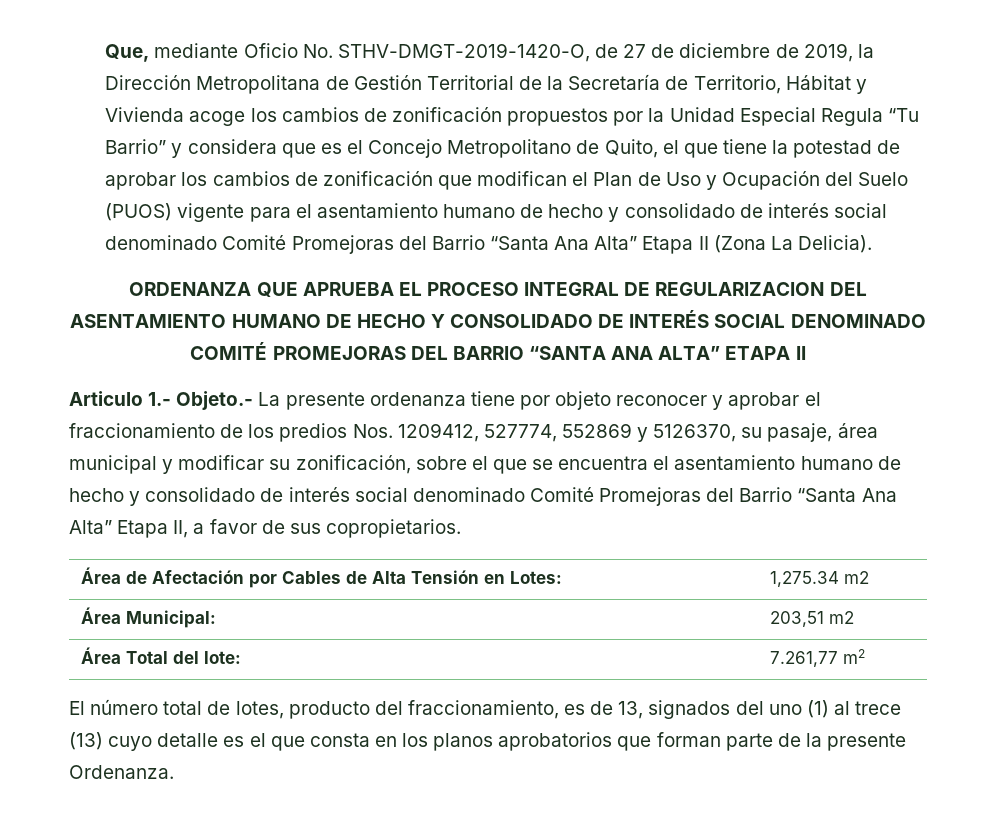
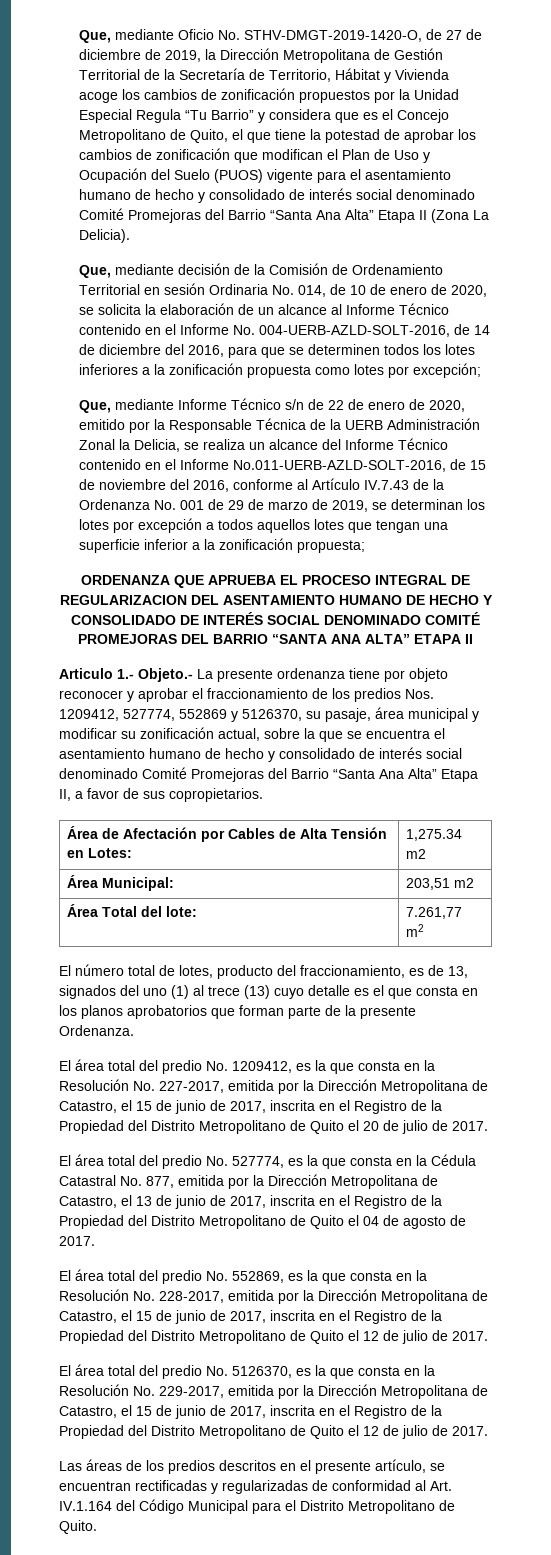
+ Que, mediante decisión de la Comisión de Ordenamiento Territorial en sesión Ordinaria No. 014, de 10 de enero de 2020, se solicita la elaboración de un alcance al Informe Técnico contenido en el Informe No. 004-UERB-AZLD-SOLT-2016, de 14 de diciembre del 2016, para que se determinen todos los lotes inferiores a la zonificación propuesta como lotes por excepción;
+ Que, mediante Informe Técnico s/n de 22 de enero de 2020, emitido por la Responsable Técnica de la UERB Administración Zonal la Delicia, se realiza un alcance del Informe Técnico contenido en el Informe No.011-UERB-AZLD-SOLT-2016, de 15 de noviembre del 2016, conforme al Artículo IV.7.43 de la Ordenanza No. 001 de 29 de marzo de 2019, se determinan los lotes por excepción a todos aquellos lotes que tengan una superficie inferior a la zonificación propuesta;
- Articulo 1.- Objeto.- La presente ordenanza tiene por objeto reconocer y aprobar el fraccionamiento de los predios Nos. 1209412, 527774, 552869 y 5126370, su pasaje, área municipal y modificar su zonificación, sobre el que se encuentra el asentamiento humano de hecho y consolidado de interés social denominado Comité Promejoras del Barrio “Santa Ana Alta” Etapa II, a favor de sus copropietarios.
+ Articulo 1.- Objeto.- La presente ordenanza tiene por objeto reconocer y aprobar el fraccionamiento de los predios Nos. 1209412, 527774, 552869 y 5126370, su pasaje, área municipal y modificar su zonificación actual, sobre la que se encuentra el asentamiento humano de hecho y consolidado de interés social denominado Comité Promejoras del Barrio “Santa Ana Alta” Etapa II, a favor de sus copropietarios.
+ El área total del predio No. 1209412, es la que consta en la Resolución No. 227-2017, emitida por la Dirección Metropolitana de Catastro, el 15 de junio de 2017, inscrita en el Registro de la Propiedad del Distrito Metropolitano de Quito el 20 de julio de 2017.
+ El área total del predio No. 527774, es la que consta en la Cédula Catastral No. 877, emitida por la Dirección Metropolitana de Catastro, el 13 de junio de 2017, inscrita en el Registro de la Propiedad del Distrito Metropolitano de Quito el 04 de agosto de 2017.
+ El área total del predio No. 552869, es la que consta en la Resolución No. 228-2017, emitida por la Dirección Metropolitana de Catastro, el 15 de junio de 2017, inscrita en el Registro de la Propiedad del Distrito Metropolitano de Quito el 12 de julio de 2017.
+ El área total del predio No. 5126370, es la que consta en la Resolución No. 229-2017, emitida por la Dirección Metropolitana de Catastro, el 15 de junio de 2017, inscrita en el Registro de la Propiedad del Distrito Metropolitano de Quito el 12 de julio de 2017.
+ Las áreas de los predios descritos en el presente artículo, se encuentran rectificadas y regularizadas de conformidad al Art. IV.1.164 del Código Municipal para el Distrito Metropolitano de Quito.

